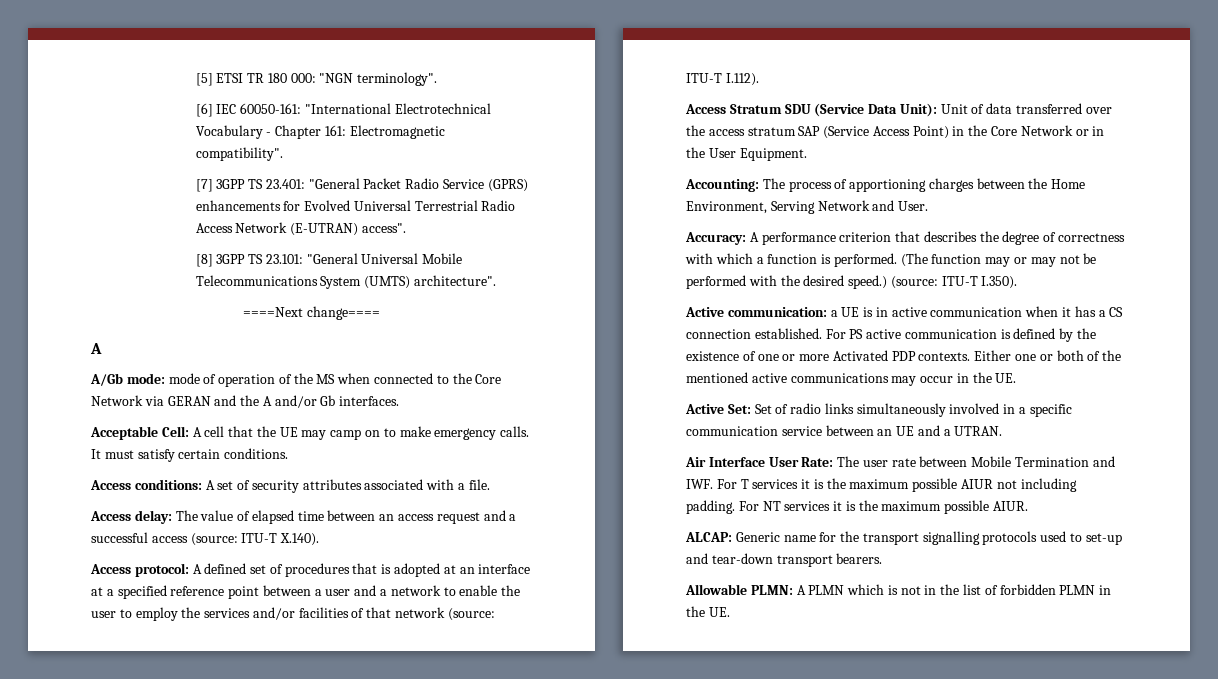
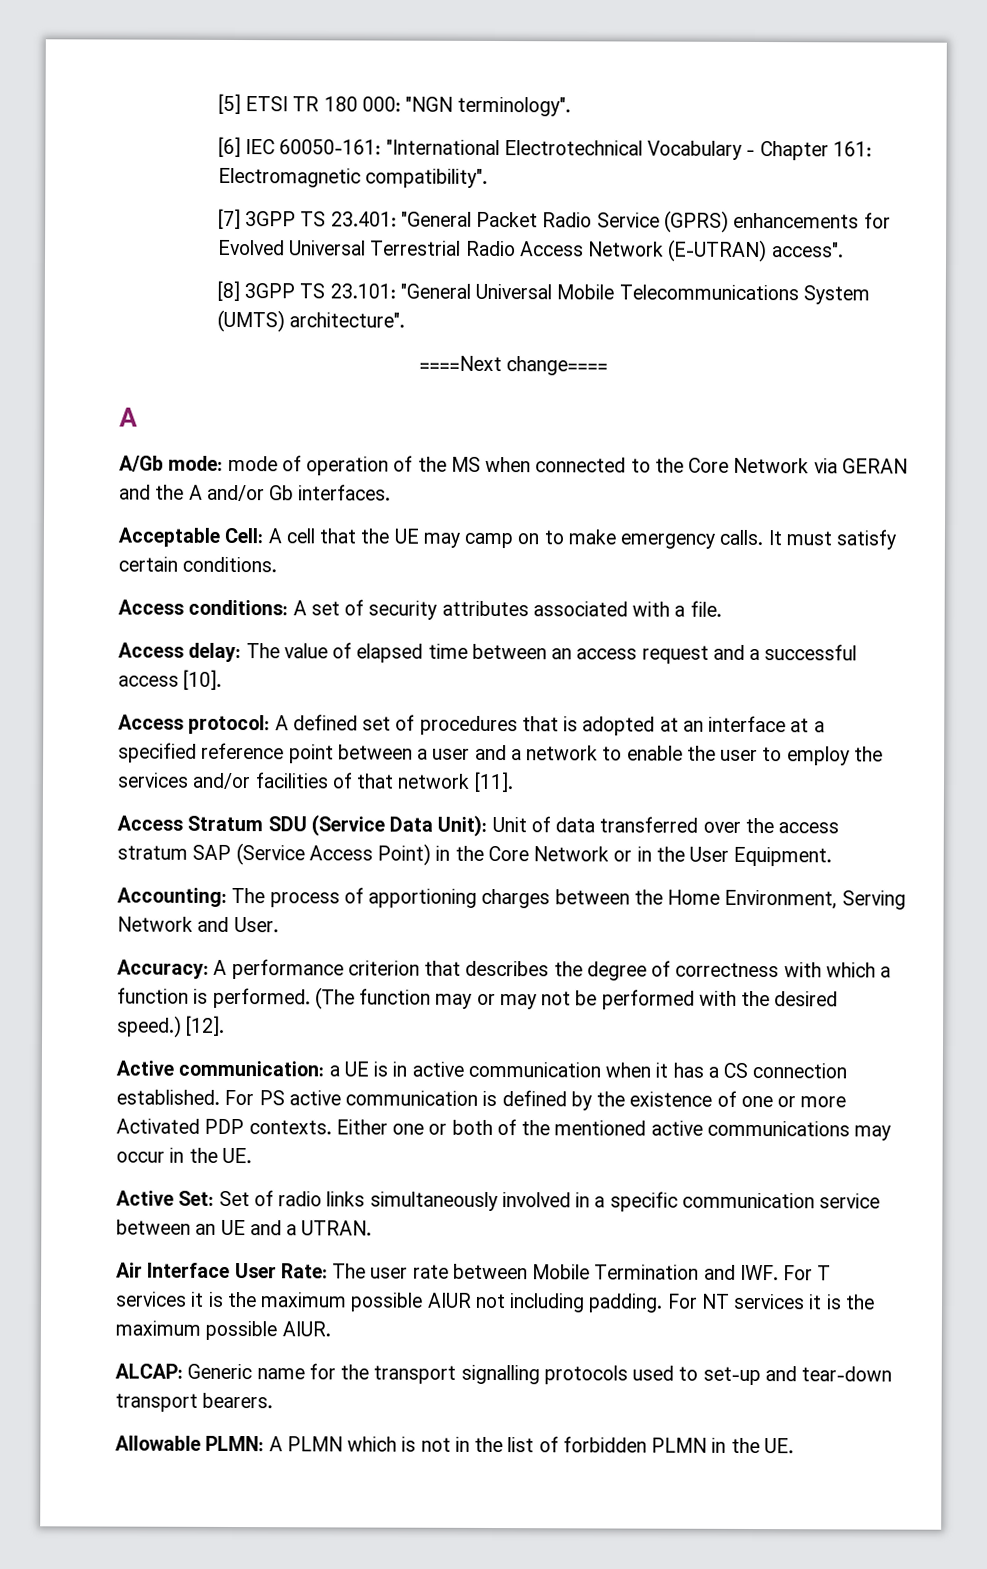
- Access delay: The value of elapsed time between an access request and a successful access (source: ITU-T X.140).
+ Access delay: The value of elapsed time between an access request and a successful access [10].
- Access protocol: A defined set of procedures that is adopted at an interface at a specified reference point between a user and a network to enable the user to employ the services and/or facilities of that network (source: ITU-T I.112).
+ Access protocol: A defined set of procedures that is adopted at an interface at a specified reference point between a user and a network to enable the user to employ the services and/or facilities of that network [11].
- (source: ITU-T I.350).
+ [12].

